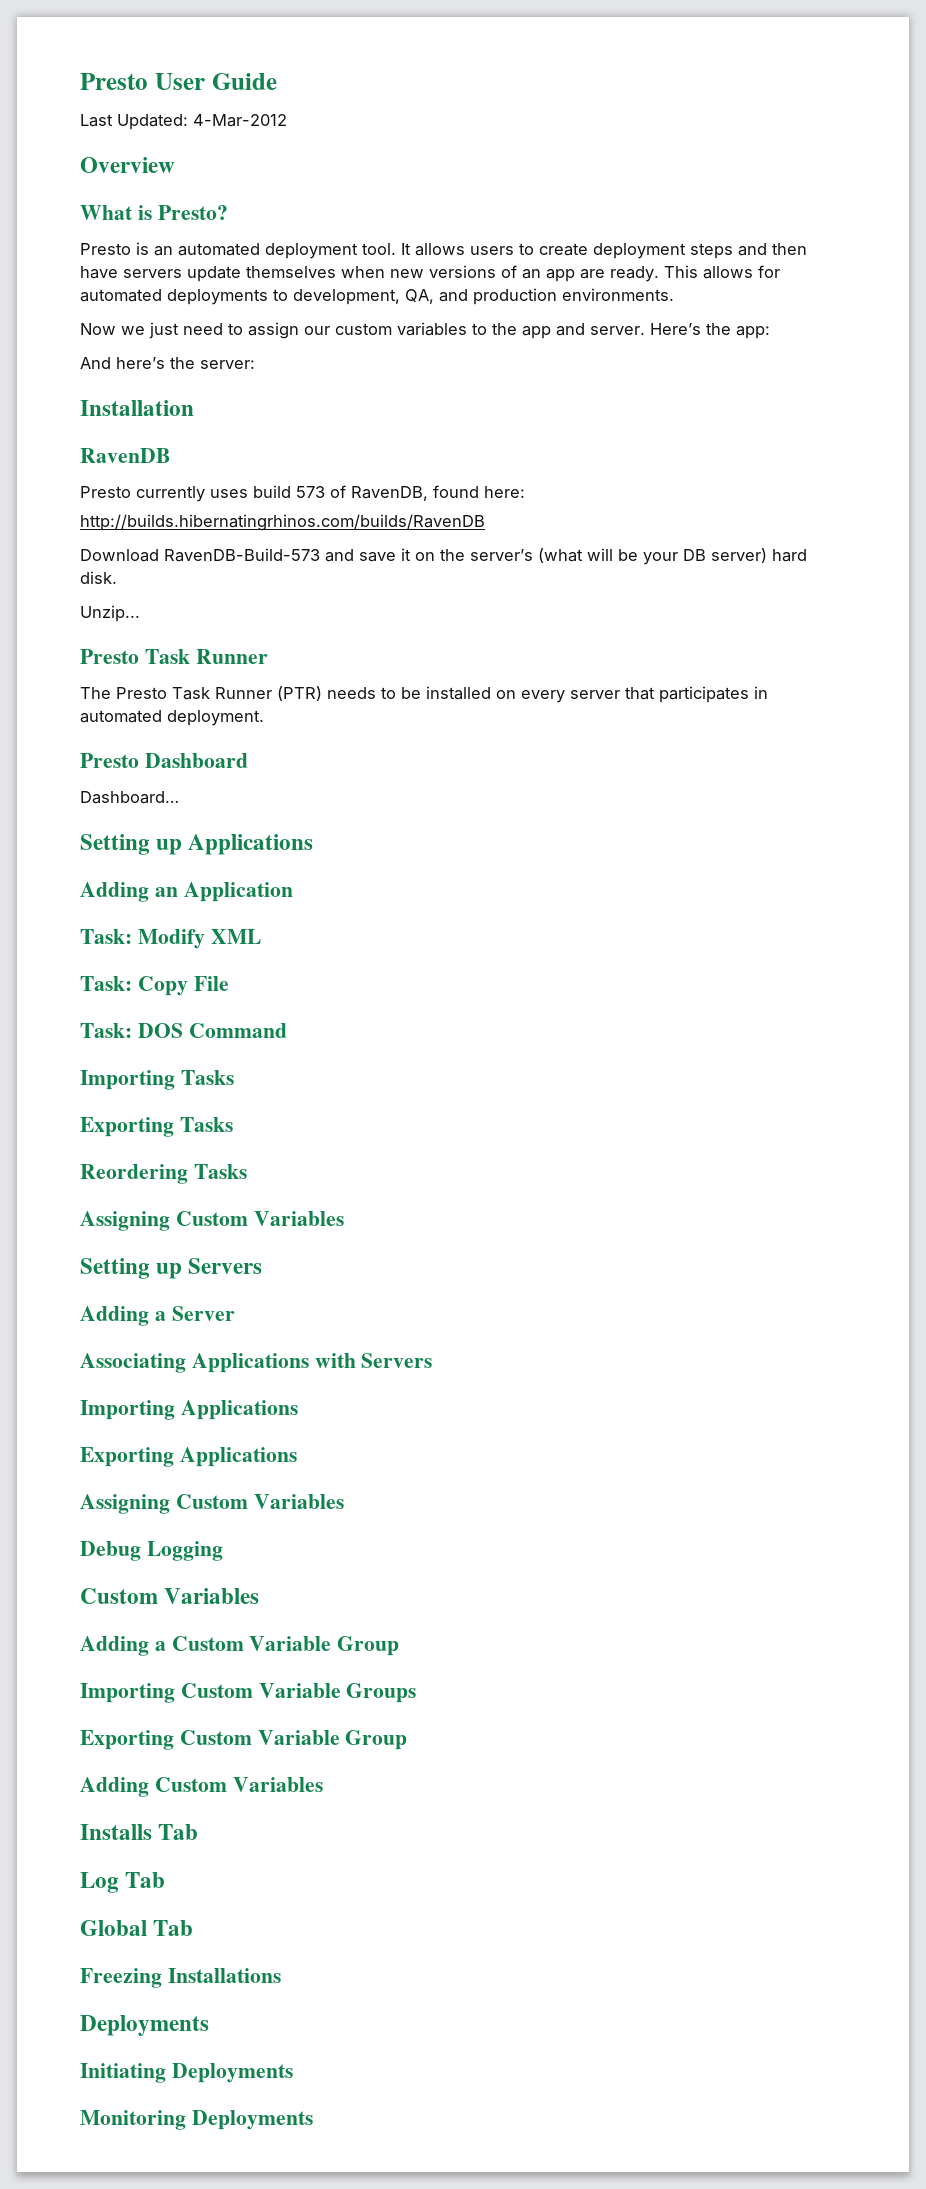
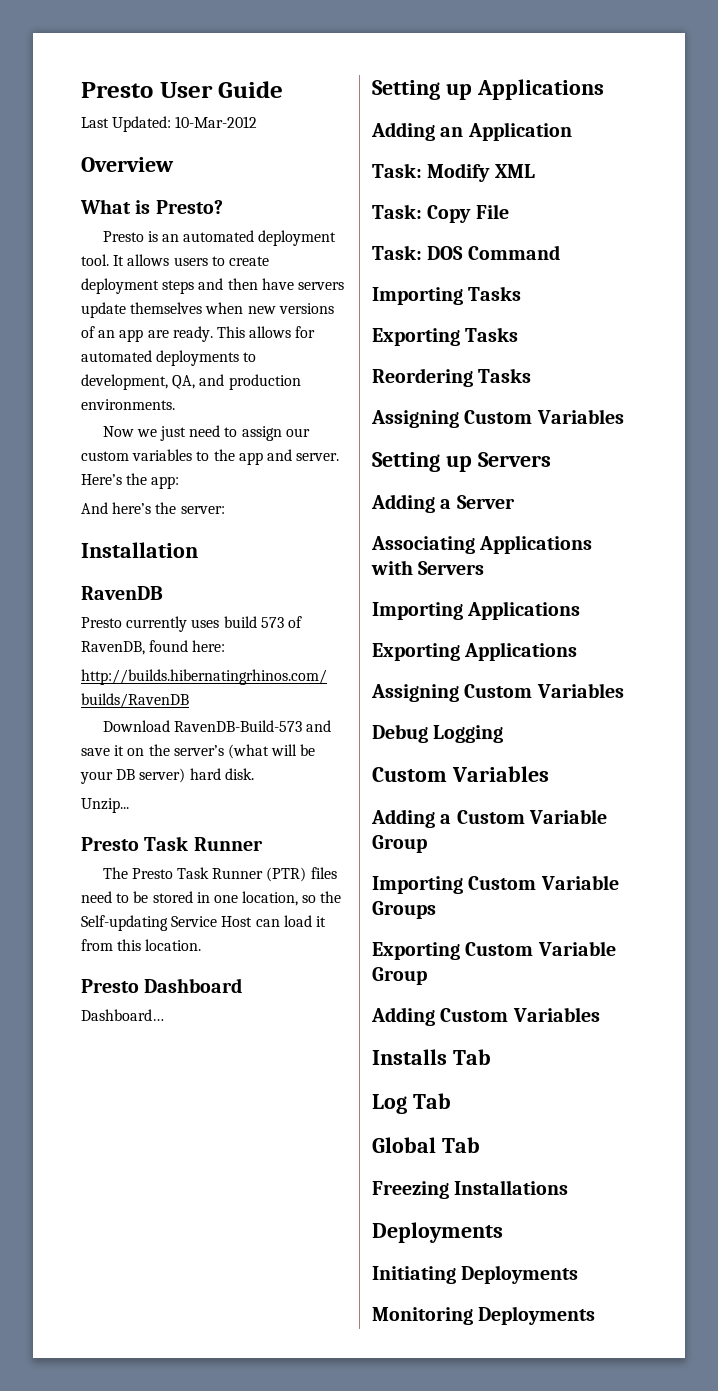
- Last Updated: 4-Mar-2012
+ Last Updated: 10-Mar-2012
- The Presto Task Runner (PTR) needs to be installed on every server that participates in automated deployment.
+ The Presto Task Runner (PTR) files need to be stored in one location, so the Self-updating Service Host can load it from this location.

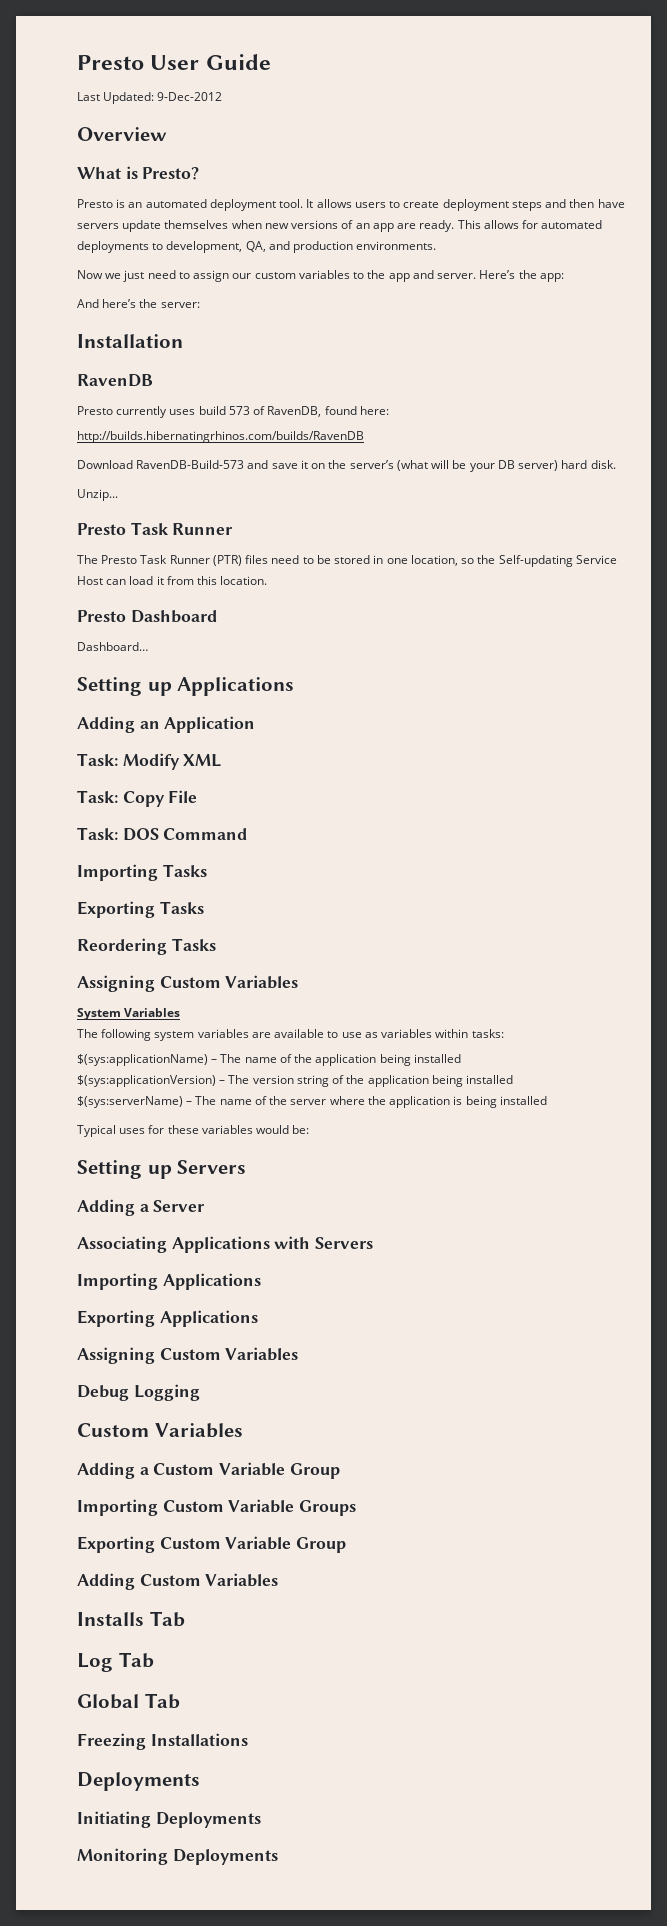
- Last Updated: 10-Mar-2012
+ Last Updated: 9-Dec-2012
+ System Variables
+ The following system variables are available to use as variables within tasks:
+ $(sys:applicationName) – The name of the application being installed
+ $(sys:applicationVersion) – The version string of the application being installed
+ $(sys:serverName) – The name of the server where the application is being installed
+ Typical uses for these variables would be:

